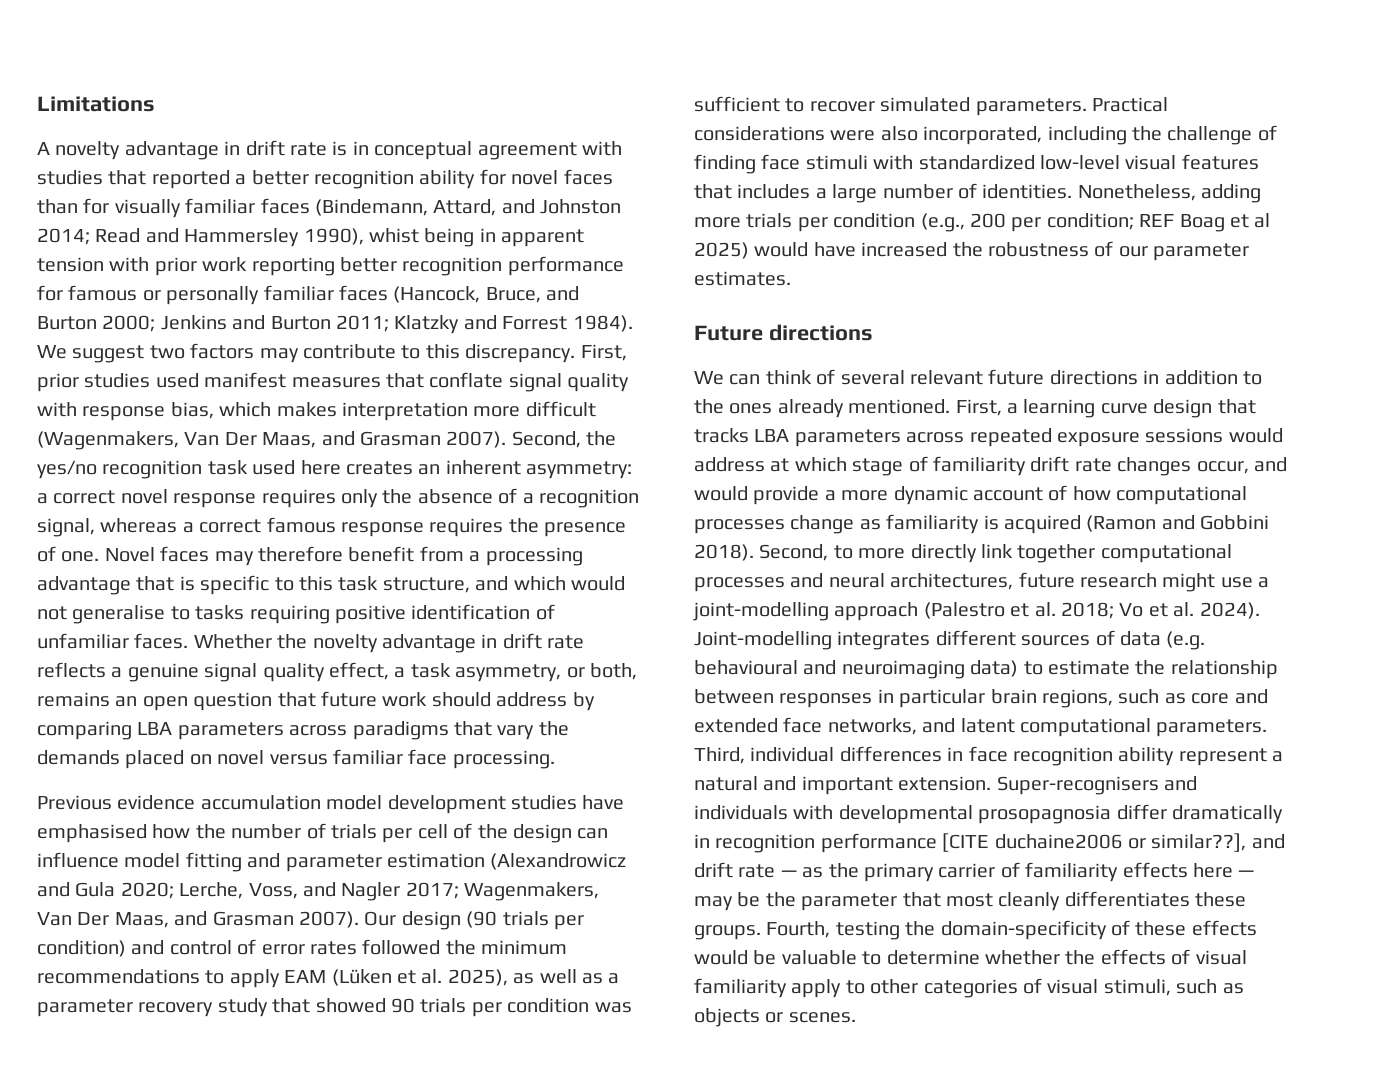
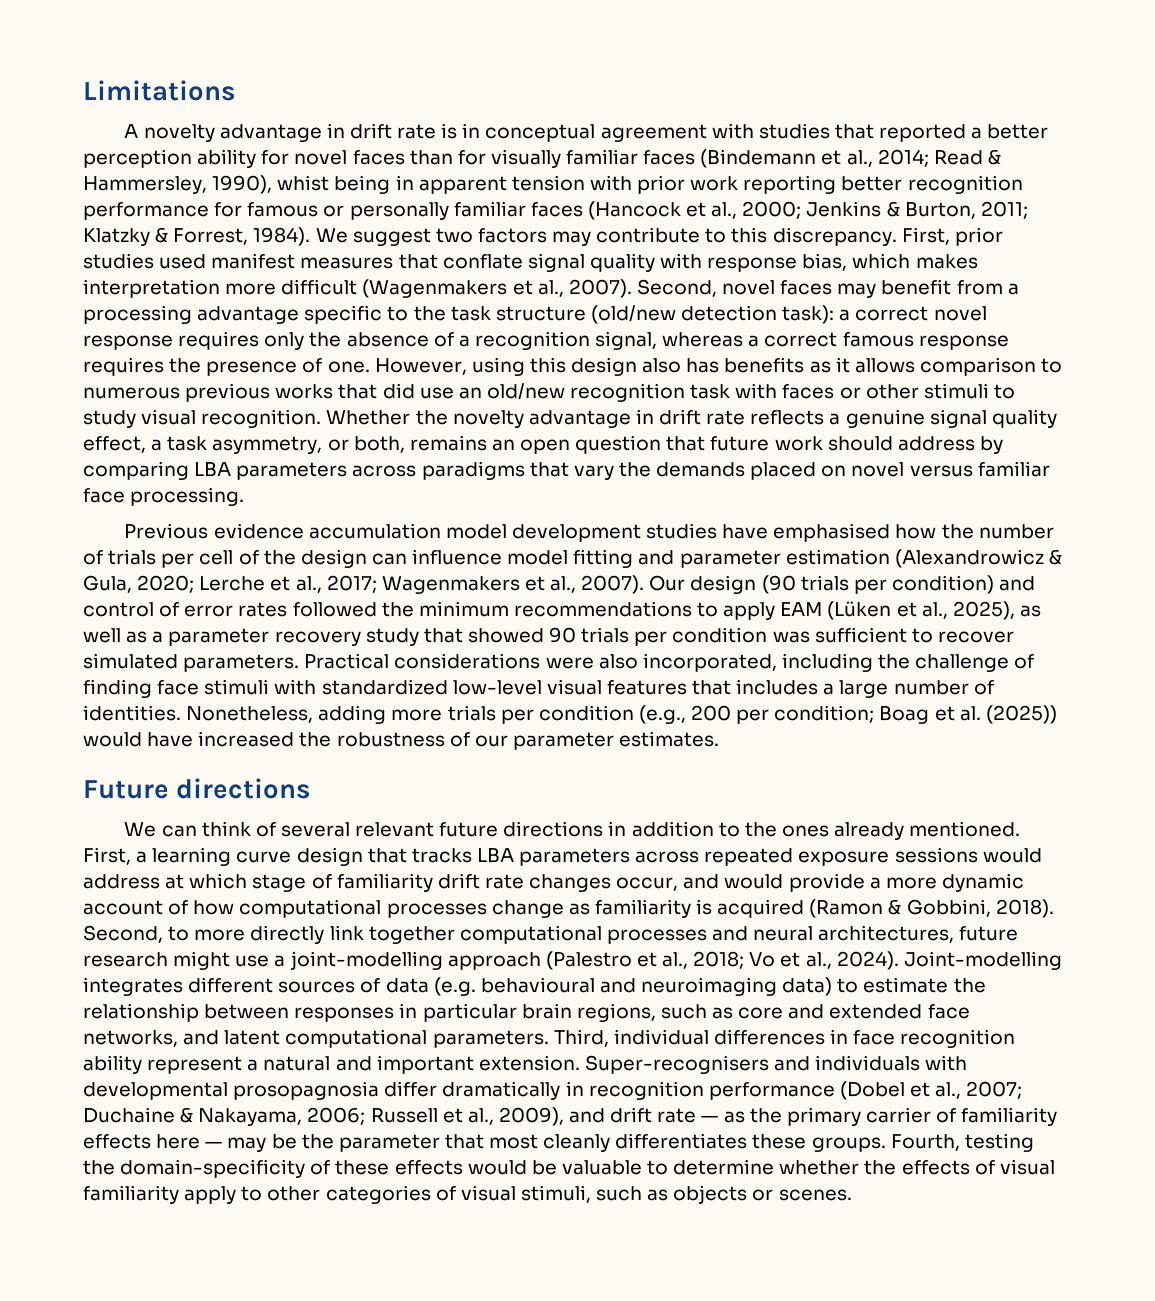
- A novelty advantage in drift rate is in conceptual agreement with studies that reported a better recognition ability for novel faces than for visually familiar faces (Bindemann, Attard, and Johnston 2014; Read and Hammersley 1990), whist being in apparent tension with prior work reporting better recognition performance for famous or personally familiar faces (Hancock, Bruce, and Burton 2000; Jenkins and Burton 2011; Klatzky and Forrest 1984).
+ A novelty advantage in drift rate is in conceptual agreement with studies that reported a better perception ability for novel faces than for visually familiar faces (Bindemann et al., 2014; Read & Hammersley, 1990), whist being in apparent tension with prior work reporting better recognition performance for famous or personally familiar faces (Hancock et al., 2000; Jenkins & Burton, 2011; Klatzky & Forrest, 1984).
- First, prior studies used manifest measures that conflate signal quality with response bias, which makes interpretation more difficult (Wagenmakers, Van Der Maas, and Grasman 2007). Second, the yes/no recognition task used here creates an inherent asymmetry: a correct novel response requires only the absence of a recognition signal, whereas a correct famous response requires the presence of one.
+ First, prior studies used manifest measures that conflate signal quality with response bias, which makes interpretation more difficult (Wagenmakers et al., 2007). Second, novel faces may benefit from a processing advantage specific to the task structure (old/new detection task): a correct novel response requires only the absence of a recognition signal, whereas a correct famous response requires the presence of one.
- Novel faces may therefore benefit from a processing advantage that is specific to this task structure, and which would not generalise to tasks requiring positive identification of unfamiliar faces.
+ However, using this design also has benefits as it allows comparison to numerous previous works that did use an old/new recognition task with faces or other stimuli to study visual recognition.
- Previous evidence accumulation model development studies have emphasised how the number of trials per cell of the design can influence model fitting and parameter estimation (Alexandrowicz and Gula 2020; Lerche, Voss, and Nagler 2017; Wagenmakers, Van Der Maas, and Grasman 2007).
+ Previous evidence accumulation model development studies have emphasised how the number of trials per cell of the design can influence model fitting and parameter estimation (Alexandrowicz & Gula, 2020; Lerche et al., 2017; Wagenmakers et al., 2007).
- Our design (90 trials per condition) and control of error rates followed the minimum recommendations to apply EAM (Lüken et al. 2025), as well as a parameter recovery study that showed 90 trials per condition was sufficient to recover simulated parameters.
+ Our design (90 trials per condition) and control of error rates followed the minimum recommendations to apply EAM (Lüken et al., 2025), as well as a parameter recovery study that showed 90 trials per condition was sufficient to recover simulated parameters.
- Nonetheless, adding more trials per condition (e.g., 200 per condition; REF Boag et al 2025) would have increased the robustness of our parameter estimates.
+ Nonetheless, adding more trials per condition (e.g., 200 per condition; Boag et al. (2025)) would have increased the robustness of our parameter estimates.
- First, a learning curve design that tracks LBA parameters across repeated exposure sessions would address at which stage of familiarity drift rate changes occur, and would provide a more dynamic account of how computational processes change as familiarity is acquired (Ramon and Gobbini 2018).
+ First, a learning curve design that tracks LBA parameters across repeated exposure sessions would address at which stage of familiarity drift rate changes occur, and would provide a more dynamic account of how computational processes change as familiarity is acquired (Ramon & Gobbini, 2018).
- Second, to more directly link together computational processes and neural architectures, future research might use a joint-modelling approach (Palestro et al. 2018; Vo et al. 2024).
+ Second, to more directly link together computational processes and neural architectures, future research might use a joint-modelling approach (Palestro et al., 2018; Vo et al., 2024).
- Super-recognisers and individuals with developmental prosopagnosia differ dramatically in recognition performance [CITE duchaine2006 or similar??], and drift rate — as the primary carrier of familiarity effects here — may be the parameter that most cleanly differentiates these groups.
+ Super-recognisers and individuals with developmental prosopagnosia differ dramatically in recognition performance (Dobel et al., 2007; Duchaine & Nakayama, 2006; Russell et al., 2009), and drift rate — as the primary carrier of familiarity effects here — may be the parameter that most cleanly differentiates these groups.

